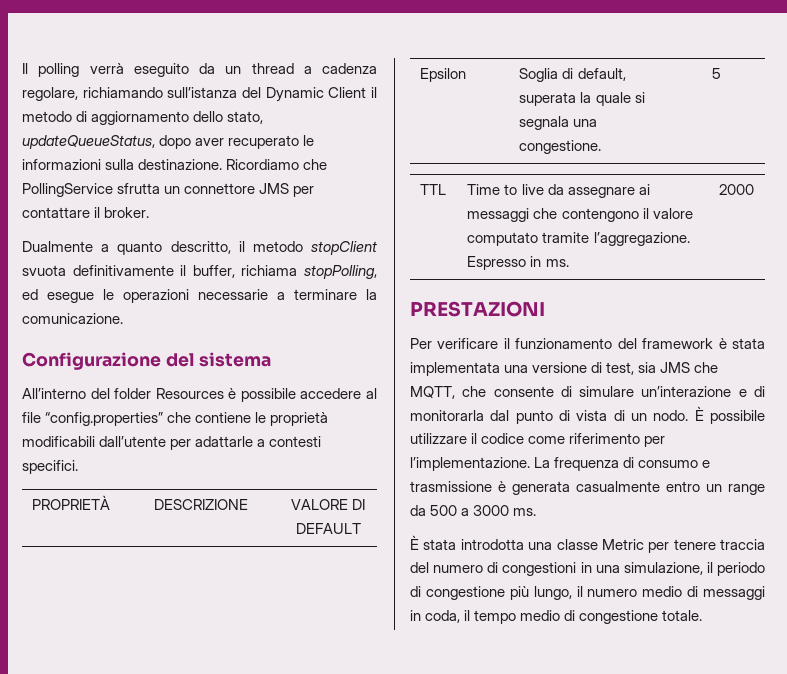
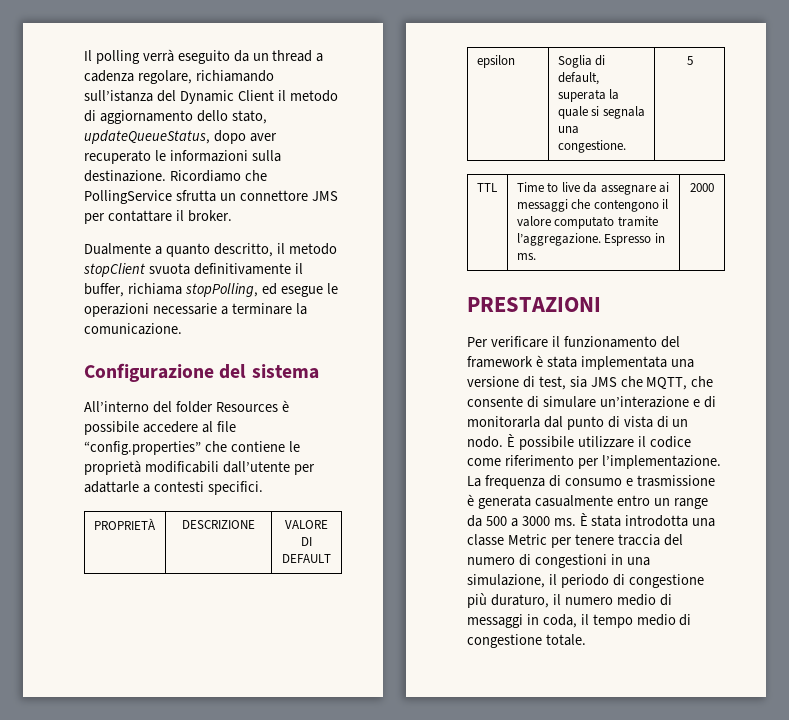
- Epsilon | Soglia di default, superata la quale si segnala una congestione. | 5
+ epsilon | Soglia di default, superata la quale si segnala una congestione. | 5
- La frequenza di consumo e trasmissione è generata casualmente entro un range da 500 a 3000 ms.
- È stata introdotta una classe Metric per tenere traccia del numero di congestioni in una simulazione, il periodo di congestione più lungo, il numero medio di messaggi in coda, il tempo medio di congestione totale.
+ La frequenza di consumo e trasmissione è generata casualmente entro un range da 500 a 3000 ms. È stata introdotta una classe Metric per tenere traccia del numero di congestioni in una simulazione, il periodo di congestione più duraturo, il numero medio di messaggi in coda, il tempo medio di congestione totale.

